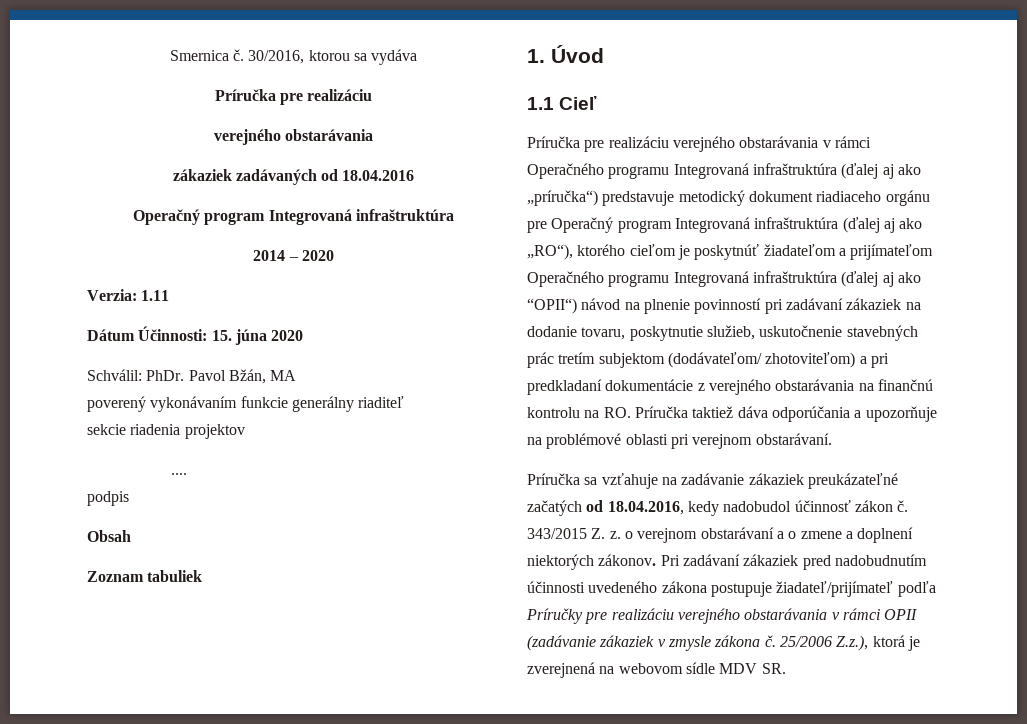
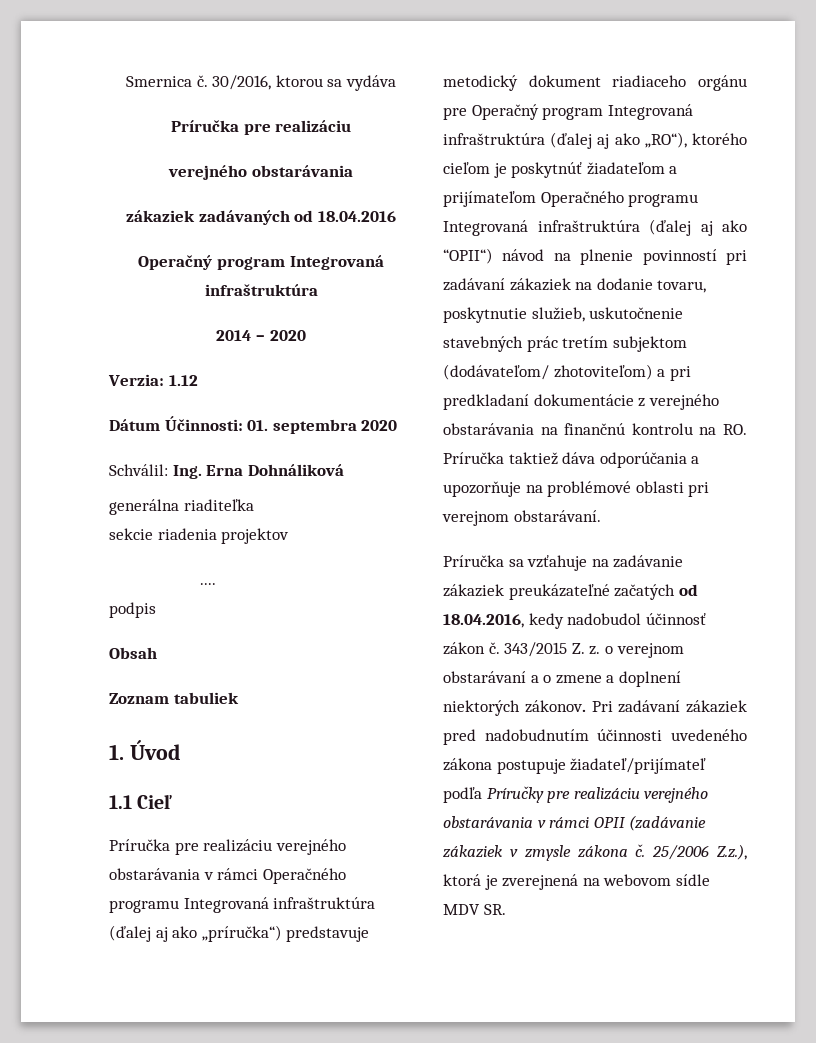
- Verzia: 1.11
+ Verzia: 1.12
- Dátum Účinnosti: 15. júna 2020
+ Dátum Účinnosti: 01. septembra 2020
- Schválil: PhDr. Pavol Bžán, MA
- poverený vykonávaním funkcie generálny riaditeľ
+ Schválil: Ing. Erna Dohnáliková
+ generálna riaditeľka

